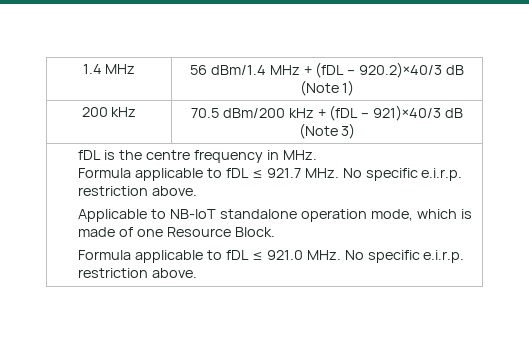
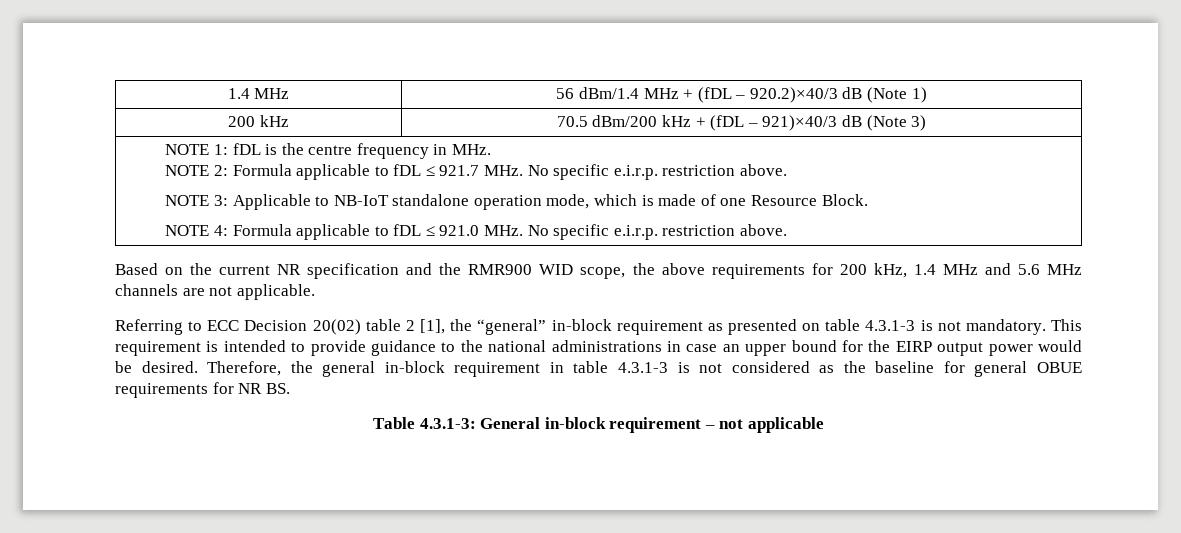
- fDL is the centre frequency in MHz.
+ NOTE 1: fDL is the centre frequency in MHz.
- Formula applicable to fDL ≤ 921.7 MHz. No specific e.i.r.p. restriction above.
+ NOTE 2: Formula applicable to fDL ≤ 921.7 MHz. No specific e.i.r.p. restriction above.
- Applicable to NB-IoT standalone operation mode, which is made of one Resource Block.
+ NOTE 3: Applicable to NB-IoT standalone operation mode, which is made of one Resource Block.
- Formula applicable to fDL ≤ 921.0 MHz. No specific e.i.r.p. restriction above.
+ NOTE 4: Formula applicable to fDL ≤ 921.0 MHz. No specific e.i.r.p. restriction above.
+ Based on the current NR specification and the RMR900 WID scope, the above requirements for 200 kHz, 1.4 MHz and 5.6 MHz channels are not applicable.
+ Referring to ECC Decision 20(02) table 2 [1], the “general” in-block requirement as presented on table 4.3.1-3 is not mandatory. This requirement is intended to provide guidance to the national administrations in case an upper bound for the EIRP output power would be desired. Therefore, the general in-block requirement in table 4.3.1-3 is not considered as the baseline for general OBUE requirements for NR BS.
+ Table 4.3.1-3: General in-block requirement – not applicable

